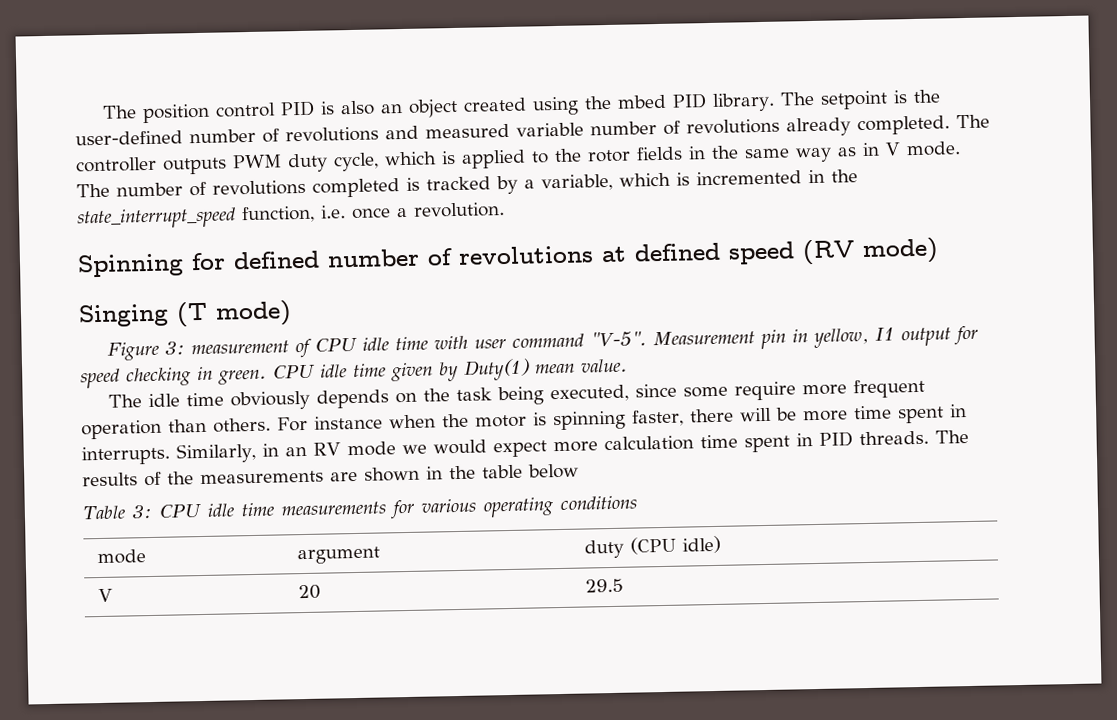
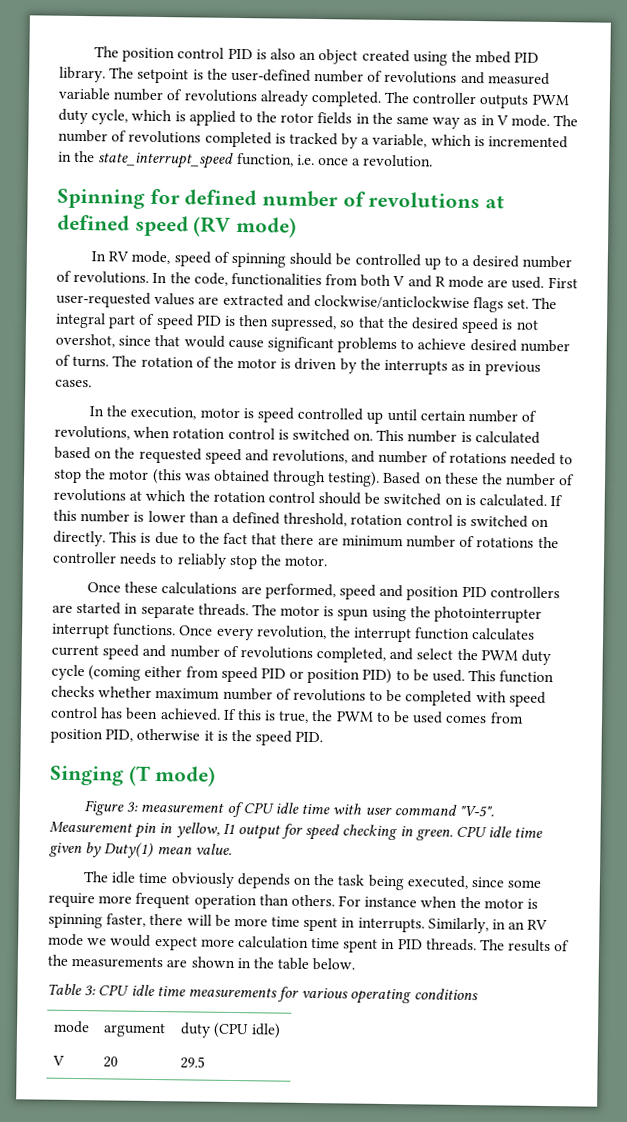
+ In RV mode, speed of spinning should be controlled up to a desired number of revolutions. In the code, functionalities from both V and R mode are used. First user-requested values are extracted and clockwise/anticlockwise flags set. The integral part of speed PID is then supressed, so that the desired speed is not overshot, since that would cause significant problems to achieve desired number of turns. The rotation of the motor is driven by the interrupts as in previous cases.
+ In the execution, motor is speed controlled up until certain number of revolutions, when rotation control is switched on. This number is calculated based on the requested speed and revolutions, and number of rotations needed to stop the motor (this was obtained through testing). Based on these the number of revolutions at which the rotation control should be switched on is calculated. If this number is lower than a defined threshold, rotation control is switched on directly. This is due to the fact that there are minimum number of rotations the controller needs to reliably stop the motor.
+ Once these calculations are performed, speed and position PID controllers are started in separate threads. The motor is spun using the photointerrupter interrupt functions. Once every revolution, the interrupt function calculates current speed and number of revolutions completed, and select the PWM duty cycle (coming either from speed PID or position PID) to be used. This function checks whether maximum number of revolutions to be completed with speed control has been achieved. If this is true, the PWM to be used comes from position PID, otherwise it is the speed PID.
- The results of the measurements are shown in the table below
+ The results of the measurements are shown in the table below.

